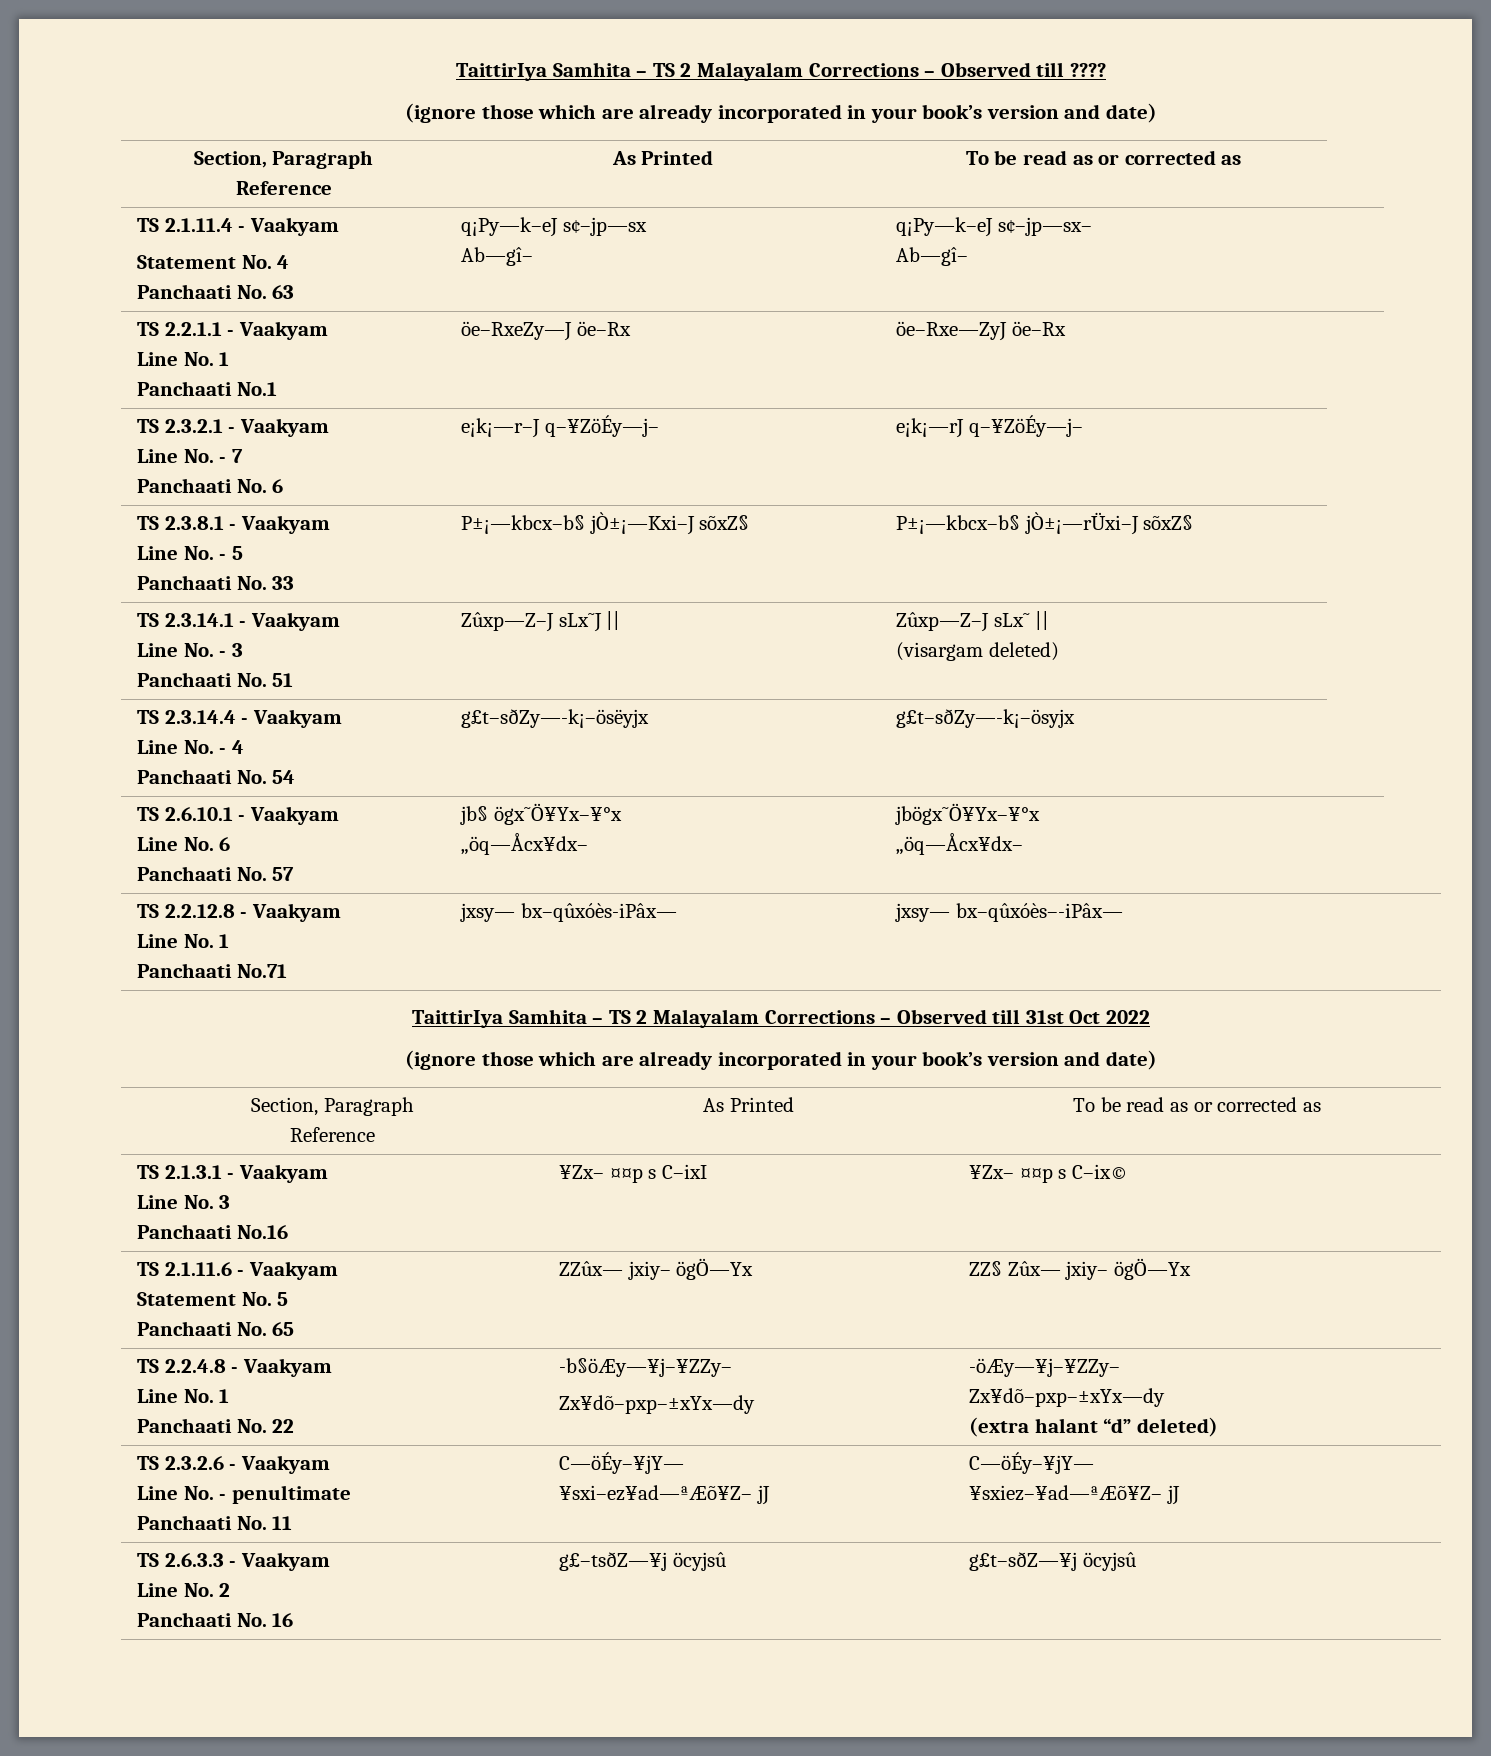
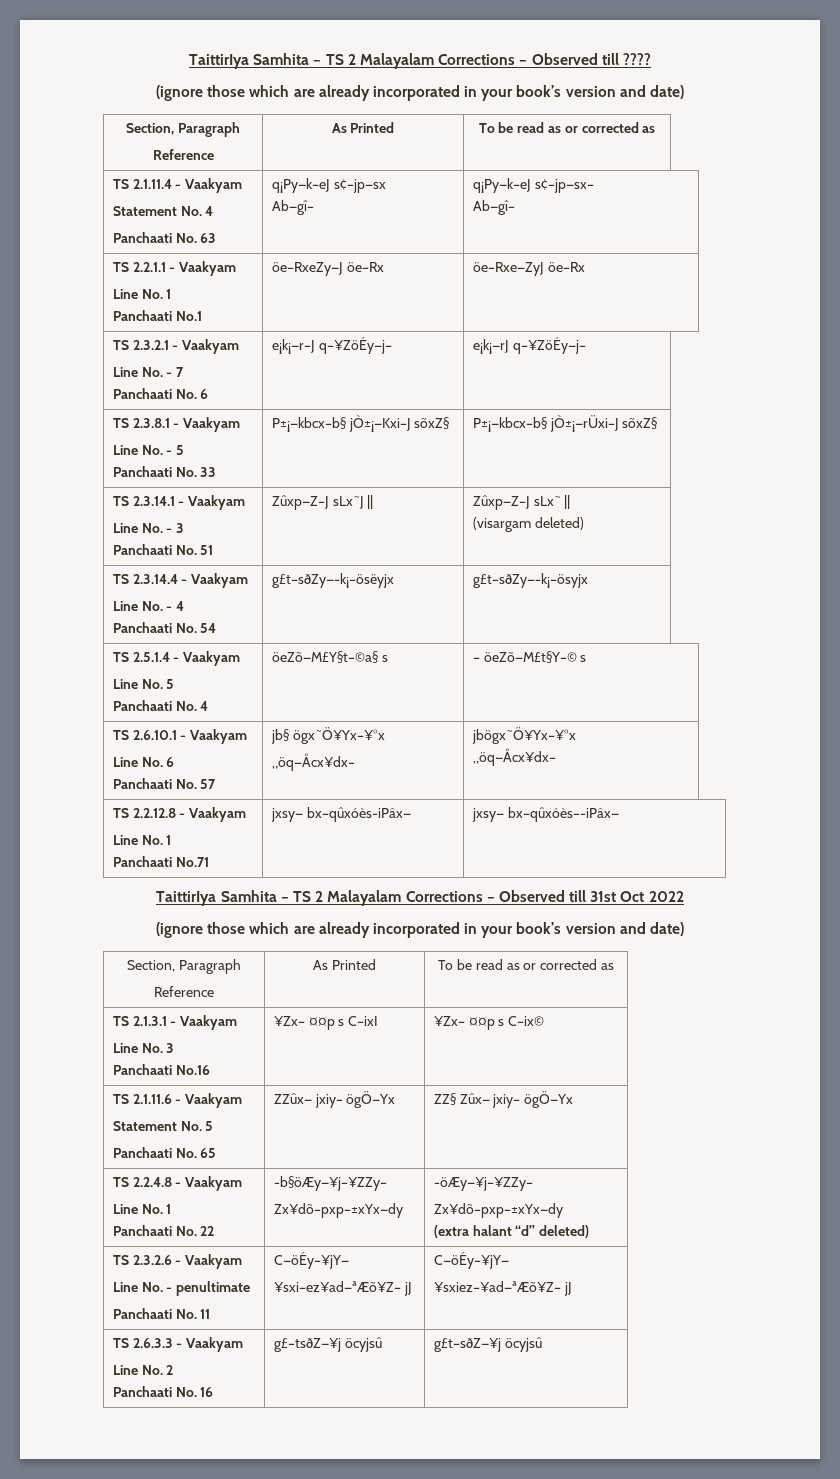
+ TS 2.5.1.4 - Vaakyam
+ Line No. 5
+ Panchaati No. 4 | öeZõ—M£Y§t–©a§ s | – öeZõ—M£t§Y–© s

